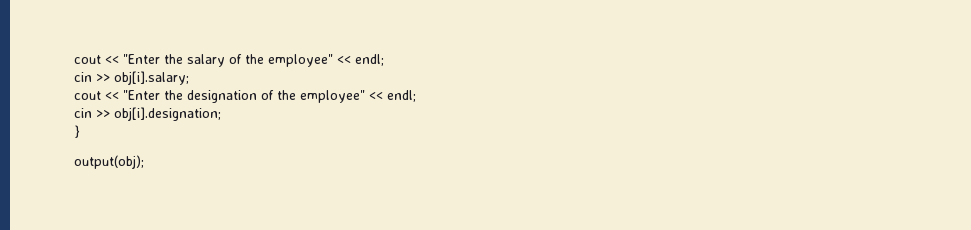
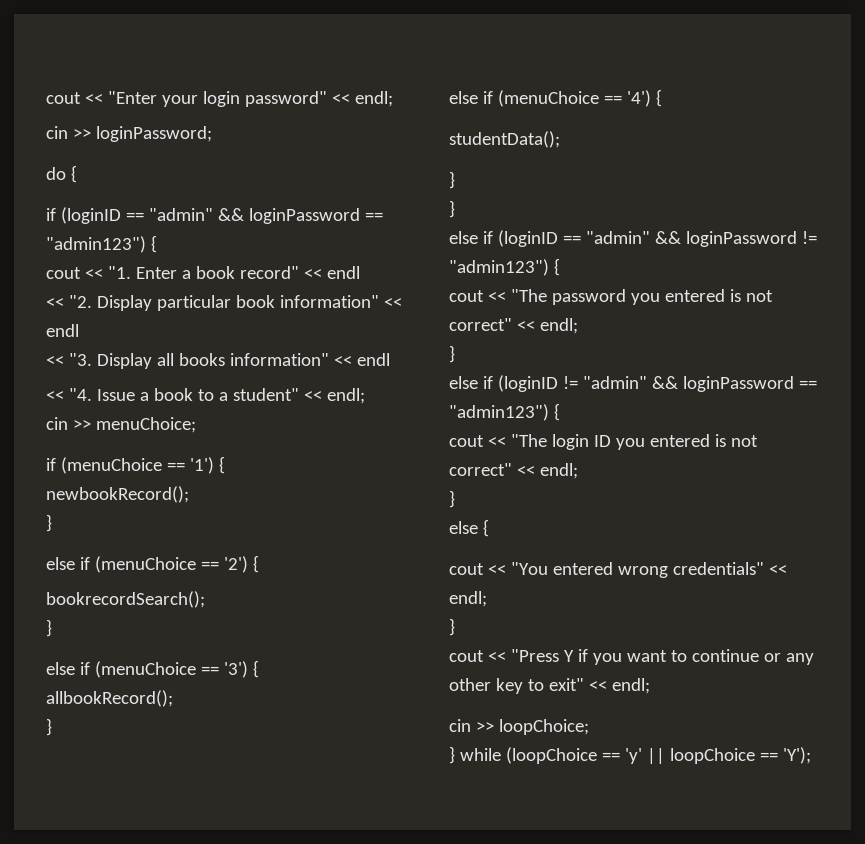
- cout << "Enter the salary of the employee" << endl;
- cin >> obj[i].salary;
- cout << "Enter the designation of the employee" << endl;
- cin >> obj[i].designation;
+ cout << "Enter your login password" << endl;
+ cin >> loginPassword;
+ do {
+ if (loginID == "admin" && loginPassword == "admin123") {
+ cout << "1. Enter a book record" << endl
+ << "2. Display particular book information" << endl
+ << "3. Display all books information" << endl
+ << "4. Issue a book to a student" << endl;
+ cin >> menuChoice;
+ if (menuChoice == '1') {
+ newbookRecord();
  }
- output(obj);
+ else if (menuChoice == '2') {
+ bookrecordSearch();
+ }
+ else if (menuChoice == '3') {
+ allbookRecord();
+ }
+ else if (menuChoice == '4') {
+ studentData();
+ }
+ }
+ else if (loginID == "admin" && loginPassword != "admin123") {
+ cout << "The password you entered is not correct" << endl;
+ }
+ else if (loginID != "admin" && loginPassword == "admin123") {
+ cout << "The login ID you entered is not correct" << endl;
+ }
+ else {
+ cout << "You entered wrong credentials" << endl;
+ }
+ cout << "Press Y if you want to continue or any other key to exit" << endl;
+ cin >> loopChoice;
+ } while (loopChoice == 'y' || loopChoice == 'Y');

